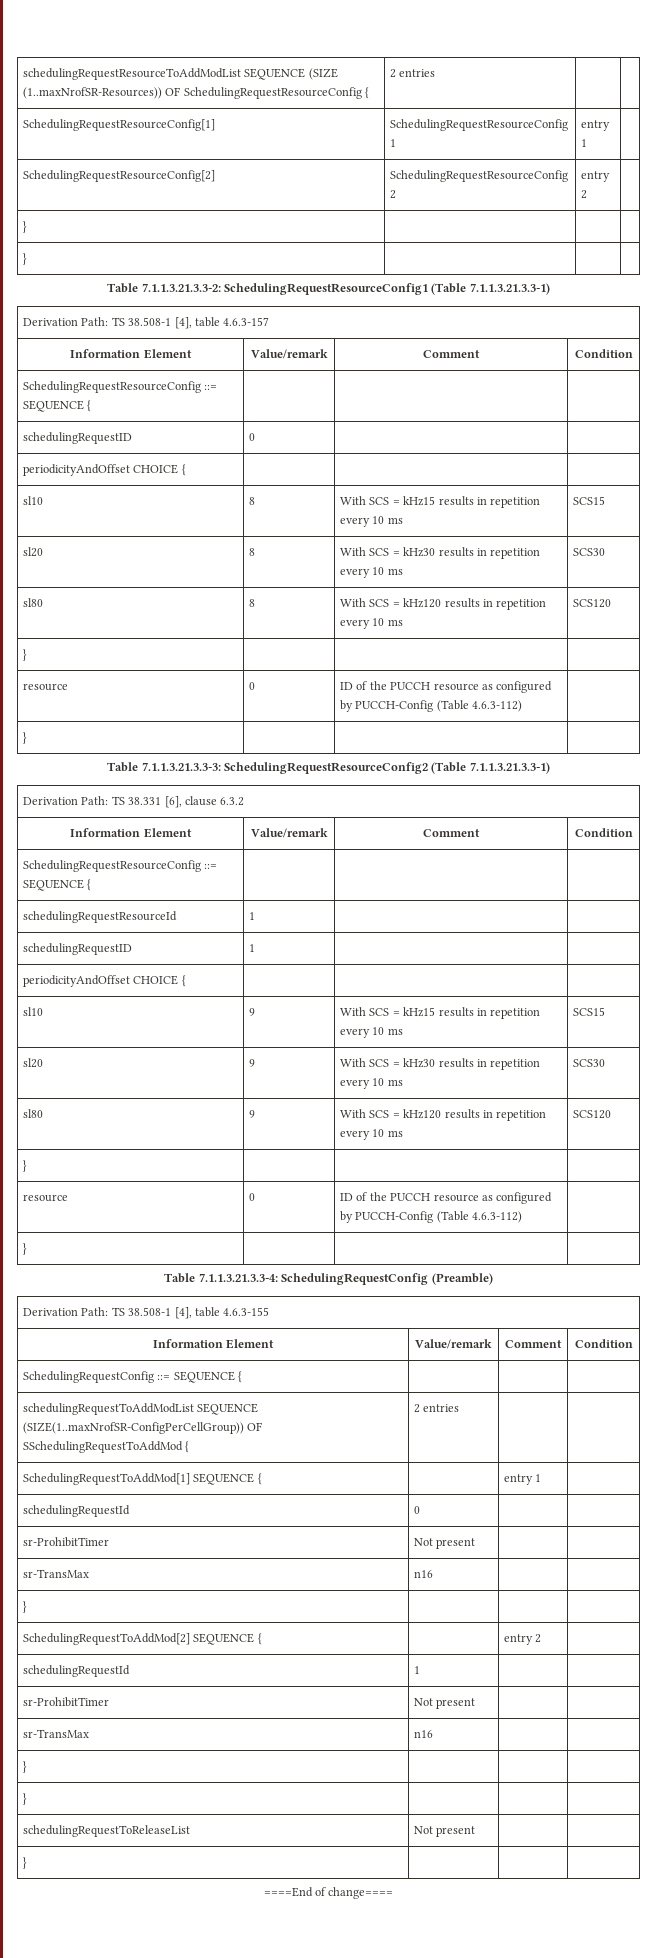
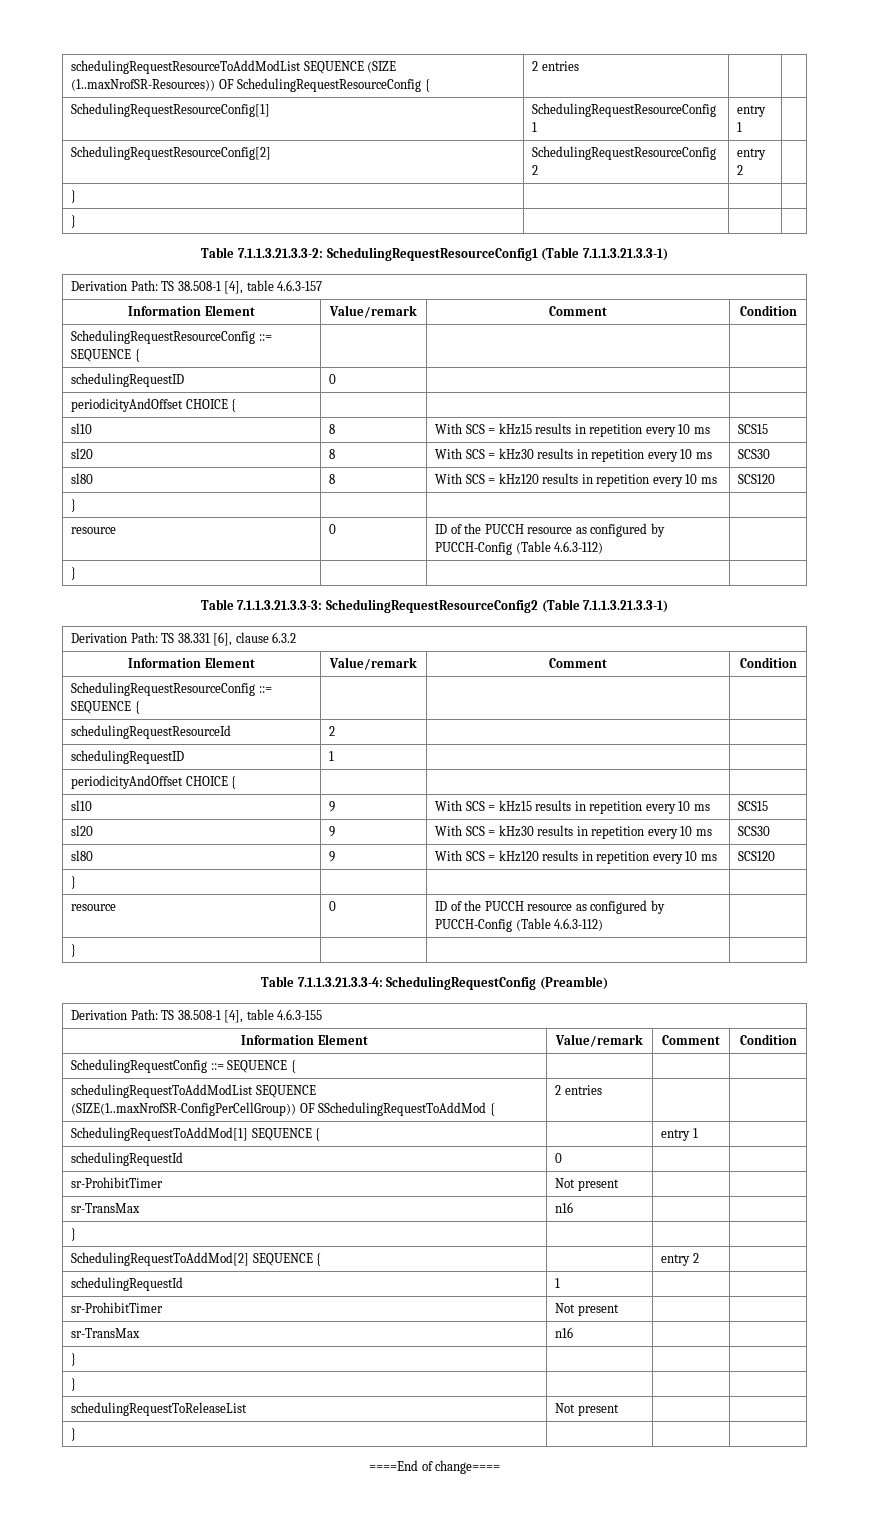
- schedulingRequestResourceId | 1 | |
+ schedulingRequestResourceId | 2 | |

